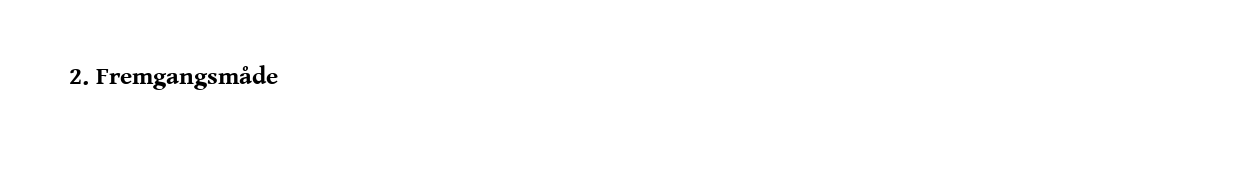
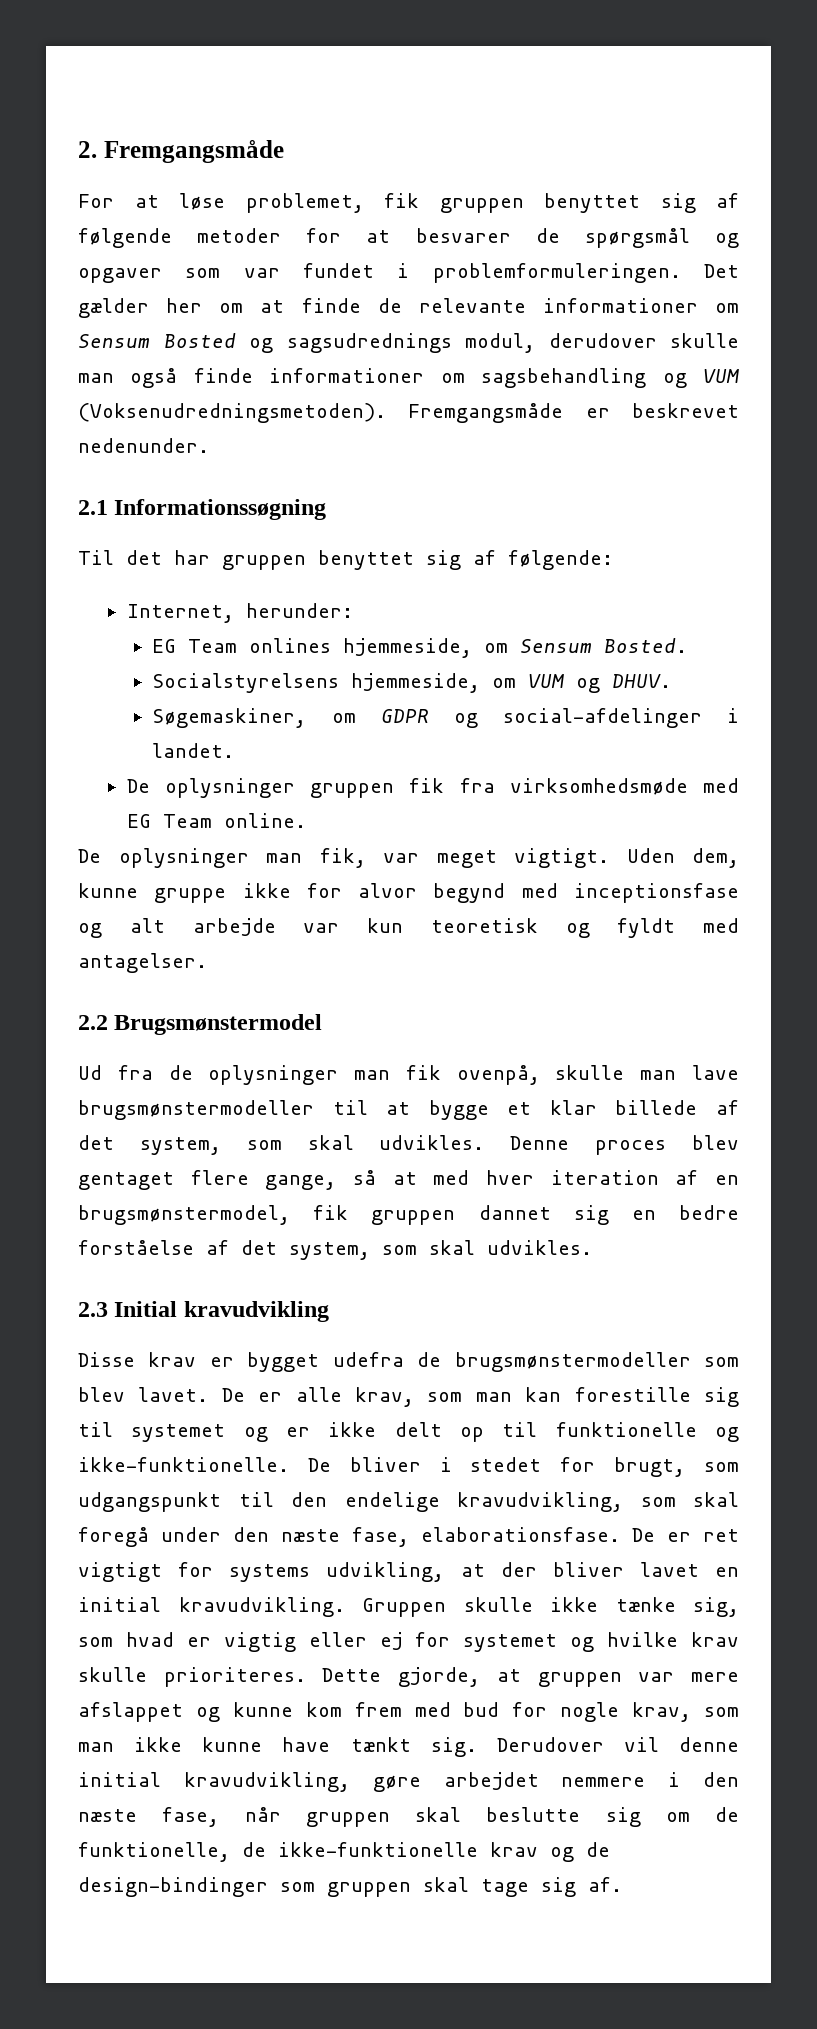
+ For at løse problemet, fik gruppen benyttet sig af følgende metoder for at besvarer de spørgsmål og opgaver som var fundet i problemformuleringen. Det gælder her om at finde de relevante informationer om Sensum Bosted og sagsudrednings modul, derudover skulle man også finde informationer om sagsbehandling og VUM (Voksenudredningsmetoden). Fremgangsmåde er beskrevet nedenunder.
+ 2.1 Informationssøgning
+ Til det har gruppen benyttet sig af følgende:
+ Internet, herunder:
+ EG Team onlines hjemmeside, om Sensum Bosted.
+ Socialstyrelsens hjemmeside, om VUM og DHUV.
+ Søgemaskiner, om GDPR og social-afdelinger i landet.
+ De oplysninger gruppen fik fra virksomhedsmøde med EG Team online.
+ De oplysninger man fik, var meget vigtigt. Uden dem, kunne gruppe ikke for alvor begynd med inceptionsfase og alt arbejde var kun teoretisk og fyldt med antagelser.
+ 2.2 Brugsmønstermodel
+ Ud fra de oplysninger man fik ovenpå, skulle man lave brugsmønstermodeller til at bygge et klar billede af det system, som skal udvikles. Denne proces blev gentaget flere gange, så at med hver iteration af en brugsmønstermodel, fik gruppen dannet sig en bedre forståelse af det system, som skal udvikles.
+ 2.3 Initial kravudvikling
+ Disse krav er bygget udefra de brugsmønstermodeller som blev lavet. De er alle krav, som man kan forestille sig til systemet og er ikke delt op til funktionelle og ikke-funktionelle. De bliver i stedet for brugt, som udgangspunkt til den endelige kravudvikling, som skal foregå under den næste fase, elaborationsfase. De er ret vigtigt for systems udvikling, at der bliver lavet en initial kravudvikling. Gruppen skulle ikke tænke sig, som hvad er vigtig eller ej for systemet og hvilke krav skulle prioriteres. Dette gjorde, at gruppen var mere afslappet og kunne kom frem med bud for nogle krav, som man ikke kunne have tænkt sig. Derudover vil denne initial kravudvikling, gøre arbejdet nemmere i den næste fase, når gruppen skal beslutte sig om de funktionelle, de ikke-funktionelle krav og de design-bindinger som gruppen skal tage sig af.

